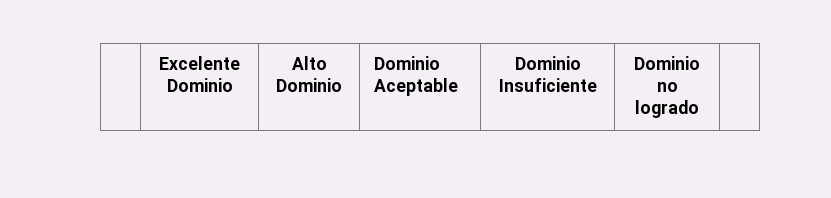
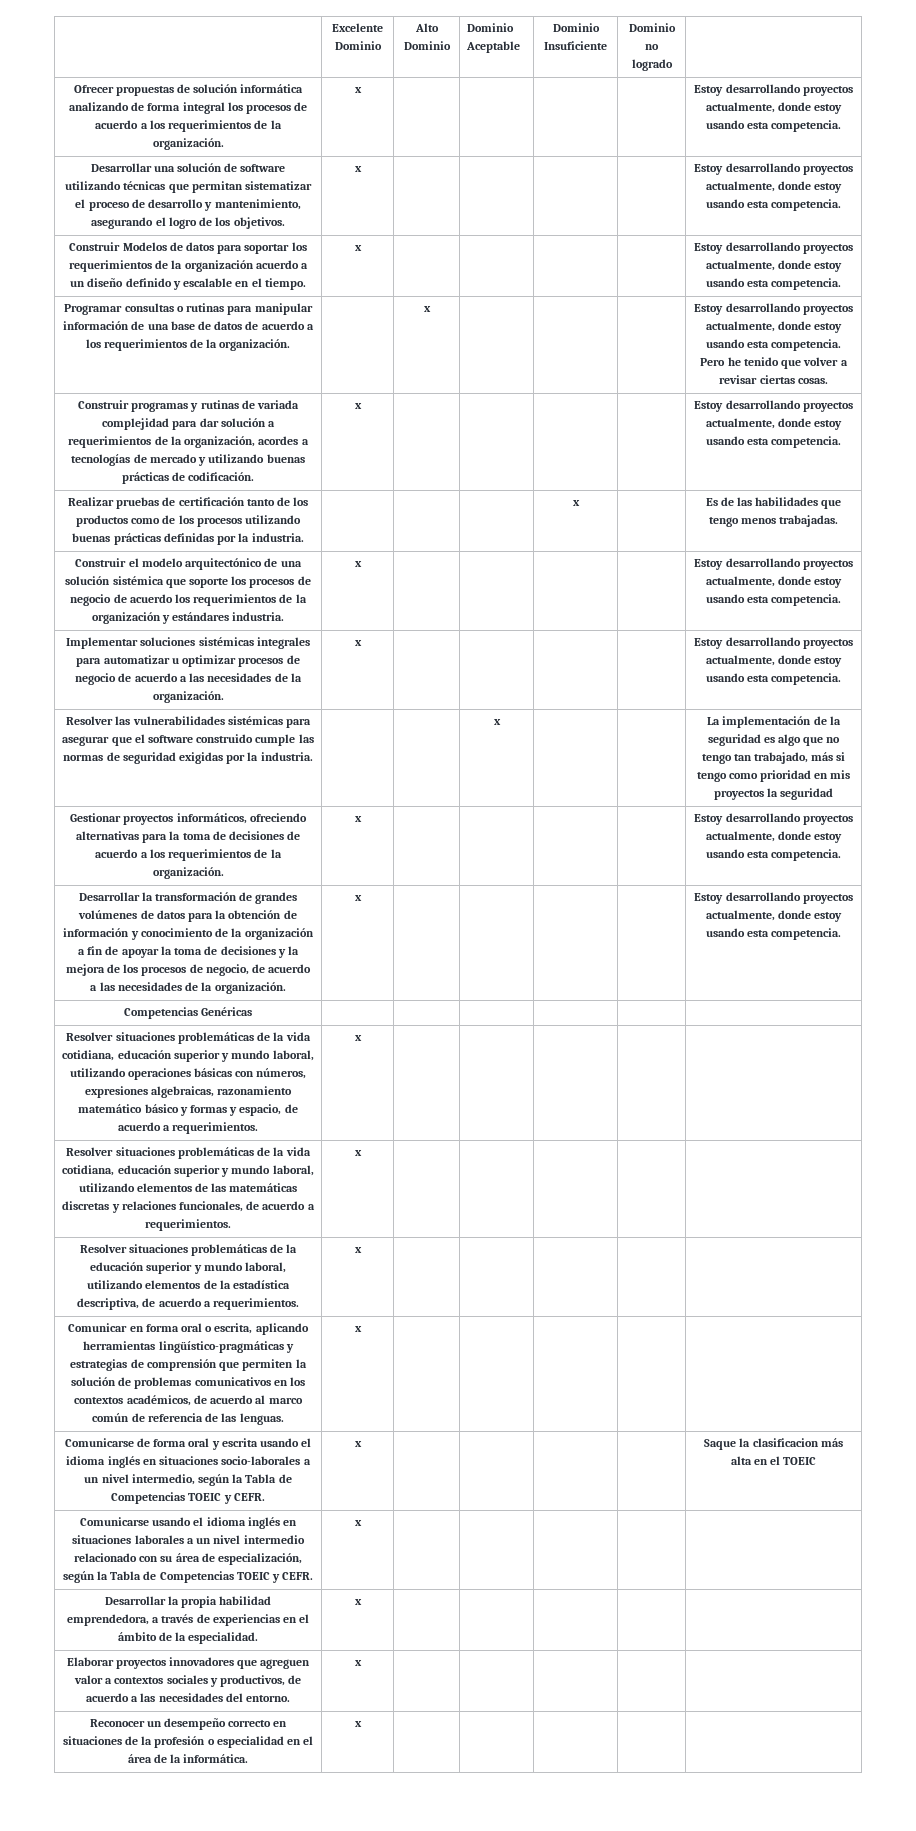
+ Ofrecer propuestas de solución informática analizando de forma integral los procesos de acuerdo a los requerimientos de la organización. | x | | | | | Estoy desarrollando proyectos actualmente, donde estoy usando esta competencia.
+ Desarrollar una solución de software utilizando técnicas que permitan sistematizar el proceso de desarrollo y mantenimiento, asegurando el logro de los objetivos. | x | | | | | Estoy desarrollando proyectos actualmente, donde estoy usando esta competencia.
+ Construir Modelos de datos para soportar los requerimientos de la organización acuerdo a un diseño definido y escalable en el tiempo. | x | | | | | Estoy desarrollando proyectos actualmente, donde estoy usando esta competencia.
+ Programar consultas o rutinas para manipular información de una base de datos de acuerdo a los requerimientos de la organización. | | x | | | | Estoy desarrollando proyectos actualmente, donde estoy usando esta competencia. Pero he tenido que volver a revisar ciertas cosas.
+ Construir programas y rutinas de variada complejidad para dar solución a requerimientos de la organización, acordes a tecnologías de mercado y utilizando buenas prácticas de codificación. | x | | | | | Estoy desarrollando proyectos actualmente, donde estoy usando esta competencia.
+ Realizar pruebas de certificación tanto de los productos como de los procesos utilizando buenas prácticas definidas por la industria. | | | | x | | Es de las habilidades que tengo menos trabajadas.
+ Construir el modelo arquitectónico de una solución sistémica que soporte los procesos de negocio de acuerdo los requerimientos de la organización y estándares industria. | x | | | | | Estoy desarrollando proyectos actualmente, donde estoy usando esta competencia.
+ Implementar soluciones sistémicas integrales para automatizar u optimizar procesos de negocio de acuerdo a las necesidades de la organización. | x | | | | | Estoy desarrollando proyectos actualmente, donde estoy usando esta competencia.
+ Resolver las vulnerabilidades sistémicas para asegurar que el software construido cumple las normas de seguridad exigidas por la industria. | | | x | | | La implementación de la seguridad es algo que no tengo tan trabajado, más si tengo como prioridad en mis proyectos la seguridad
+ Gestionar proyectos informáticos, ofreciendo alternativas para la toma de decisiones de acuerdo a los requerimientos de la organización. | x | | | | | Estoy desarrollando proyectos actualmente, donde estoy usando esta competencia.
+ Desarrollar la transformación de grandes volúmenes de datos para la obtención de información y conocimiento de la organización a fin de apoyar la toma de decisiones y la mejora de los procesos de negocio, de acuerdo a las necesidades de la organización. | x | | | | | Estoy desarrollando proyectos actualmente, donde estoy usando esta competencia.
+ Competencias Genéricas | | | | | |
+ Resolver situaciones problemáticas de la vida cotidiana, educación superior y mundo laboral, utilizando operaciones básicas con números, expresiones algebraicas, razonamiento matemático básico y formas y espacio, de acuerdo a requerimientos. | x | | | | |
+ Resolver situaciones problemáticas de la vida cotidiana, educación superior y mundo laboral, utilizando elementos de las matemáticas discretas y relaciones funcionales, de acuerdo a requerimientos. | x | | | | |
+ Resolver situaciones problemáticas de la educación superior y mundo laboral, utilizando elementos de la estadística descriptiva, de acuerdo a requerimientos. | x | | | | |
+ Comunicar en forma oral o escrita, aplicando herramientas lingüístico-pragmáticas y estrategias de comprensión que permiten la solución de problemas comunicativos en los contextos académicos, de acuerdo al marco común de referencia de las lenguas. | x | | | | |
+ Comunicarse de forma oral y escrita usando el idioma inglés en situaciones socio-laborales a un nivel intermedio, según la Tabla de Competencias TOEIC y CEFR. | x | | | | | Saque la clasificacion más alta en el TOEIC
+ Comunicarse usando el idioma inglés en situaciones laborales a un nivel intermedio relacionado con su área de especialización, según la Tabla de Competencias TOEIC y CEFR. | x | | | | |
+ Desarrollar la propia habilidad emprendedora, a través de experiencias en el ámbito de la especialidad. | x | | | | |
+ Elaborar proyectos innovadores que agreguen valor a contextos sociales y productivos, de acuerdo a las necesidades del entorno. | x | | | | |
+ Reconocer un desempeño correcto en situaciones de la profesión o especialidad en el área de la informática. | x | | | | |

